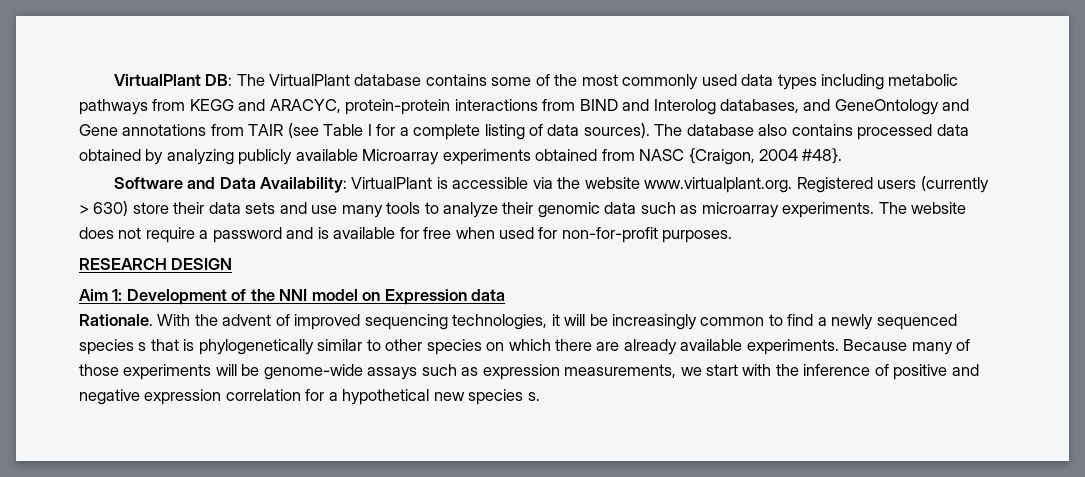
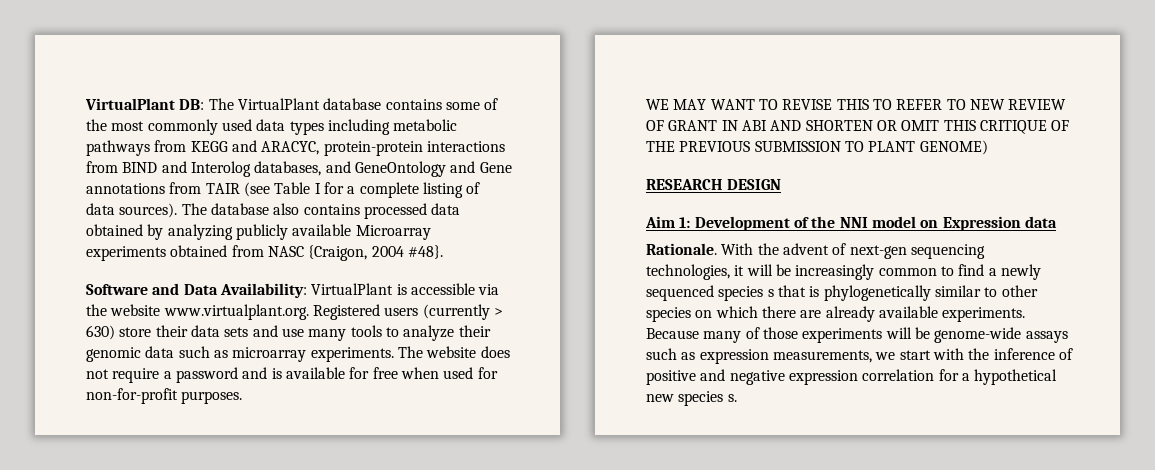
+ WE MAY WANT TO REVISE THIS TO REFER TO NEW REVIEW OF GRANT IN ABI AND SHORTEN OR OMIT THIS CRITIQUE OF THE PREVIOUS SUBMISSION TO PLANT GENOME)
- With the advent of improved sequencing technologies, it will be increasingly common to find a newly sequenced species s that is phylogenetically similar to other species on which there are already available experiments.
+ With the advent of next-gen sequencing technologies, it will be increasingly common to find a newly sequenced species s that is phylogenetically similar to other species on which there are already available experiments.

